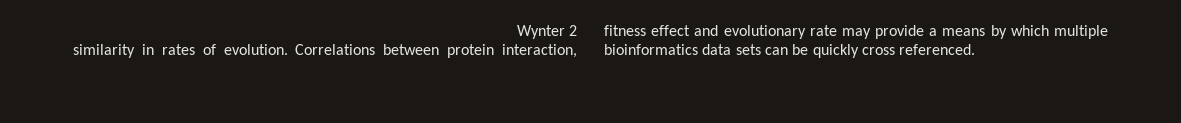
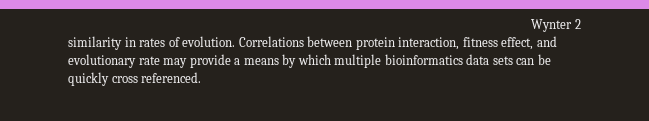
- Correlations between protein interaction, fitness effect and evolutionary rate may provide a means by which multiple bioinformatics data sets can be quickly cross referenced.
+ Correlations between protein interaction, fitness effect, and evolutionary rate may provide a means by which multiple bioinformatics data sets can be quickly cross referenced.

